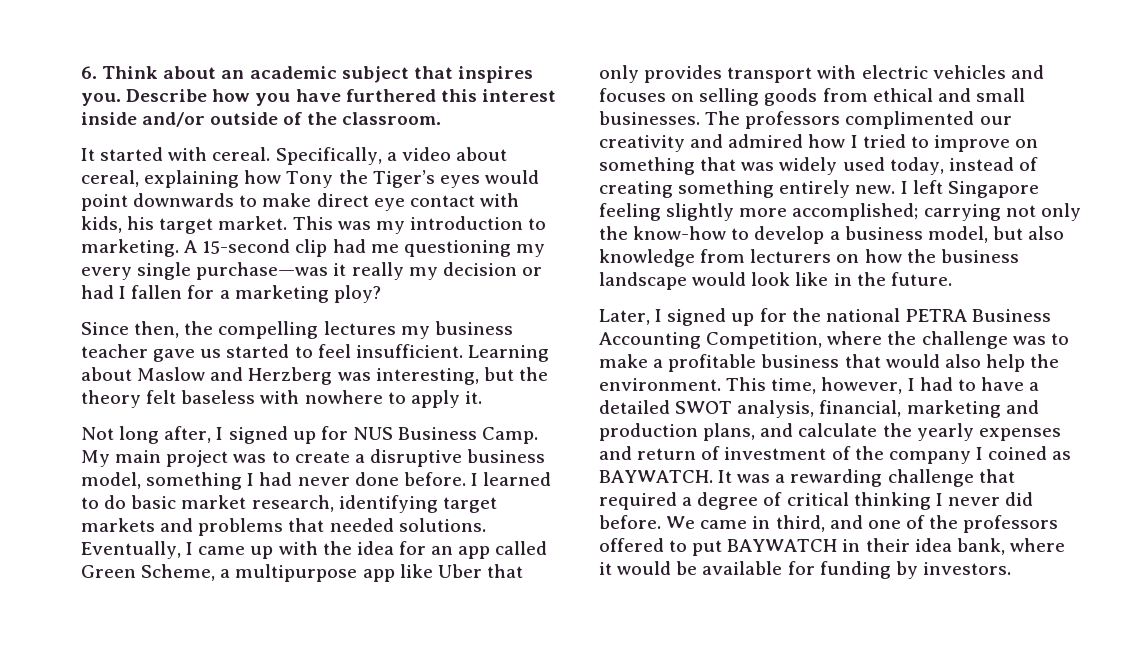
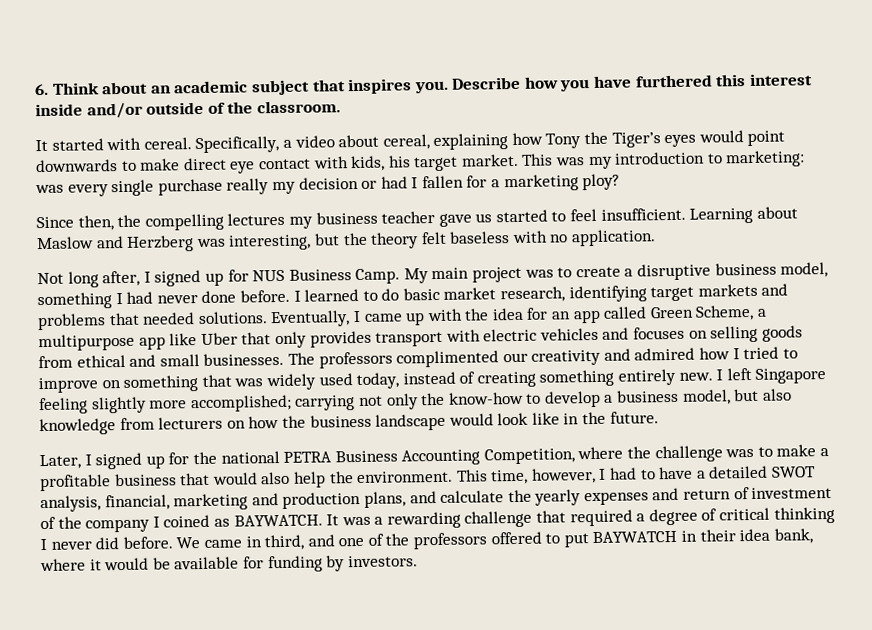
- This was my introduction to marketing. A 15-second clip had me questioning my every single purchase—was it really my decision or had I fallen for a marketing ploy?
+ This was my introduction to marketing: was every single purchase really my decision or had I fallen for a marketing ploy?
- Learning about Maslow and Herzberg was interesting, but the theory felt baseless with nowhere to apply it.
+ Learning about Maslow and Herzberg was interesting, but the theory felt baseless with no application.

